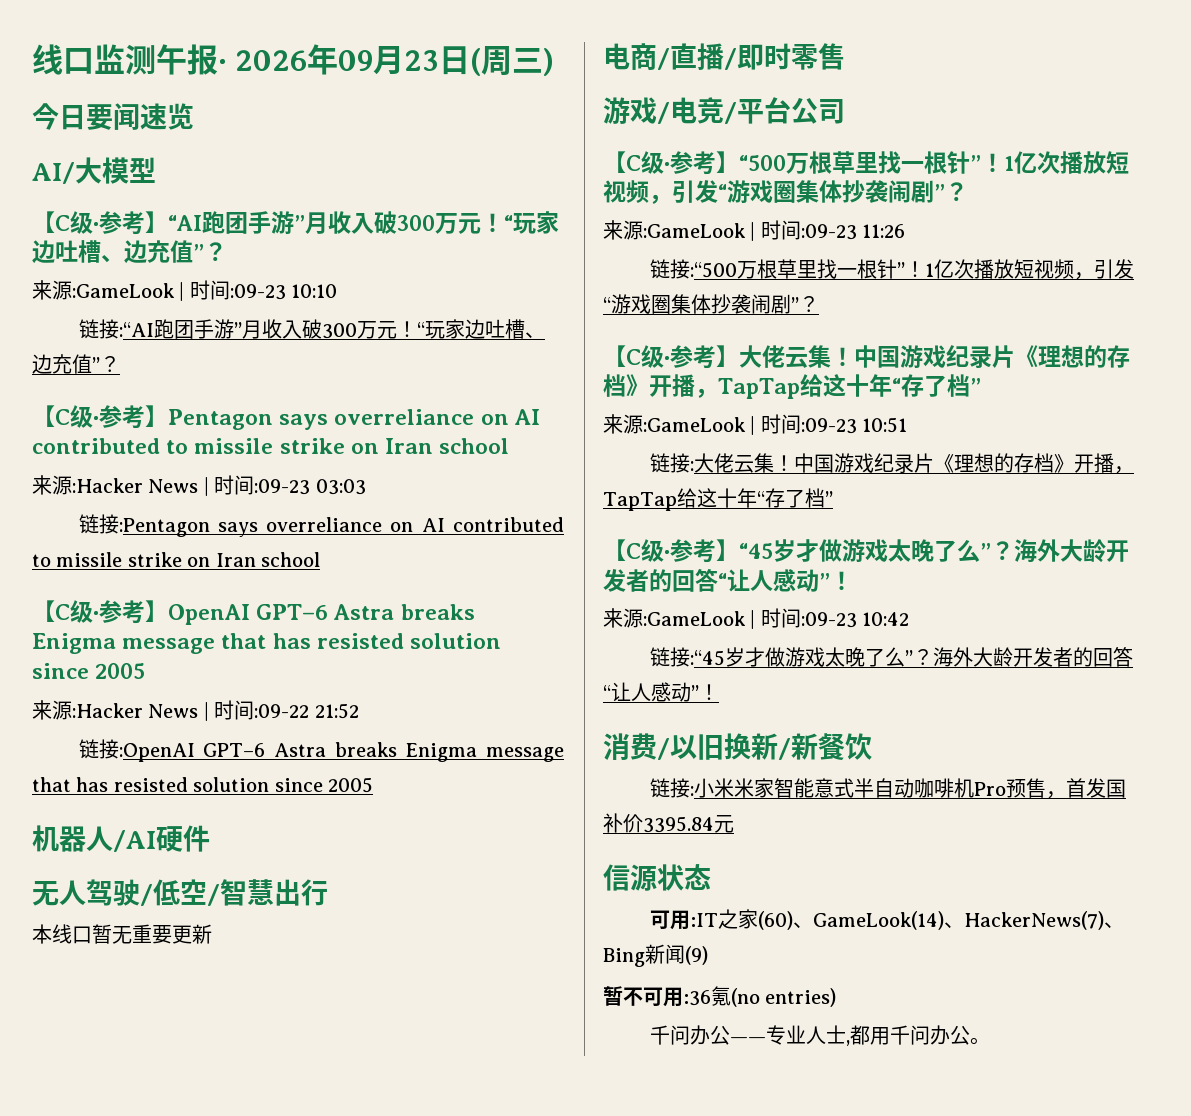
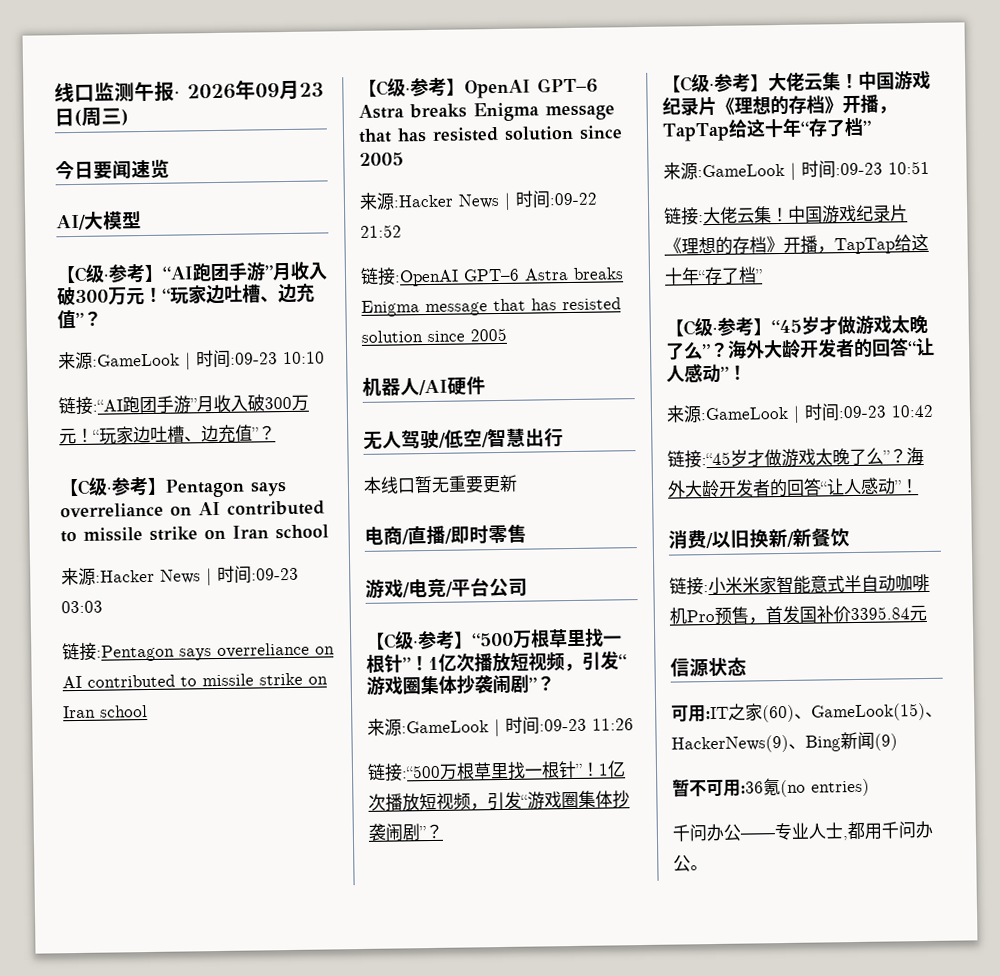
- 可用:IT之家(60)、GameLook(14)、HackerNews(7)、Bing新闻(9)
+ 可用:IT之家(60)、GameLook(15)、HackerNews(9)、Bing新闻(9)

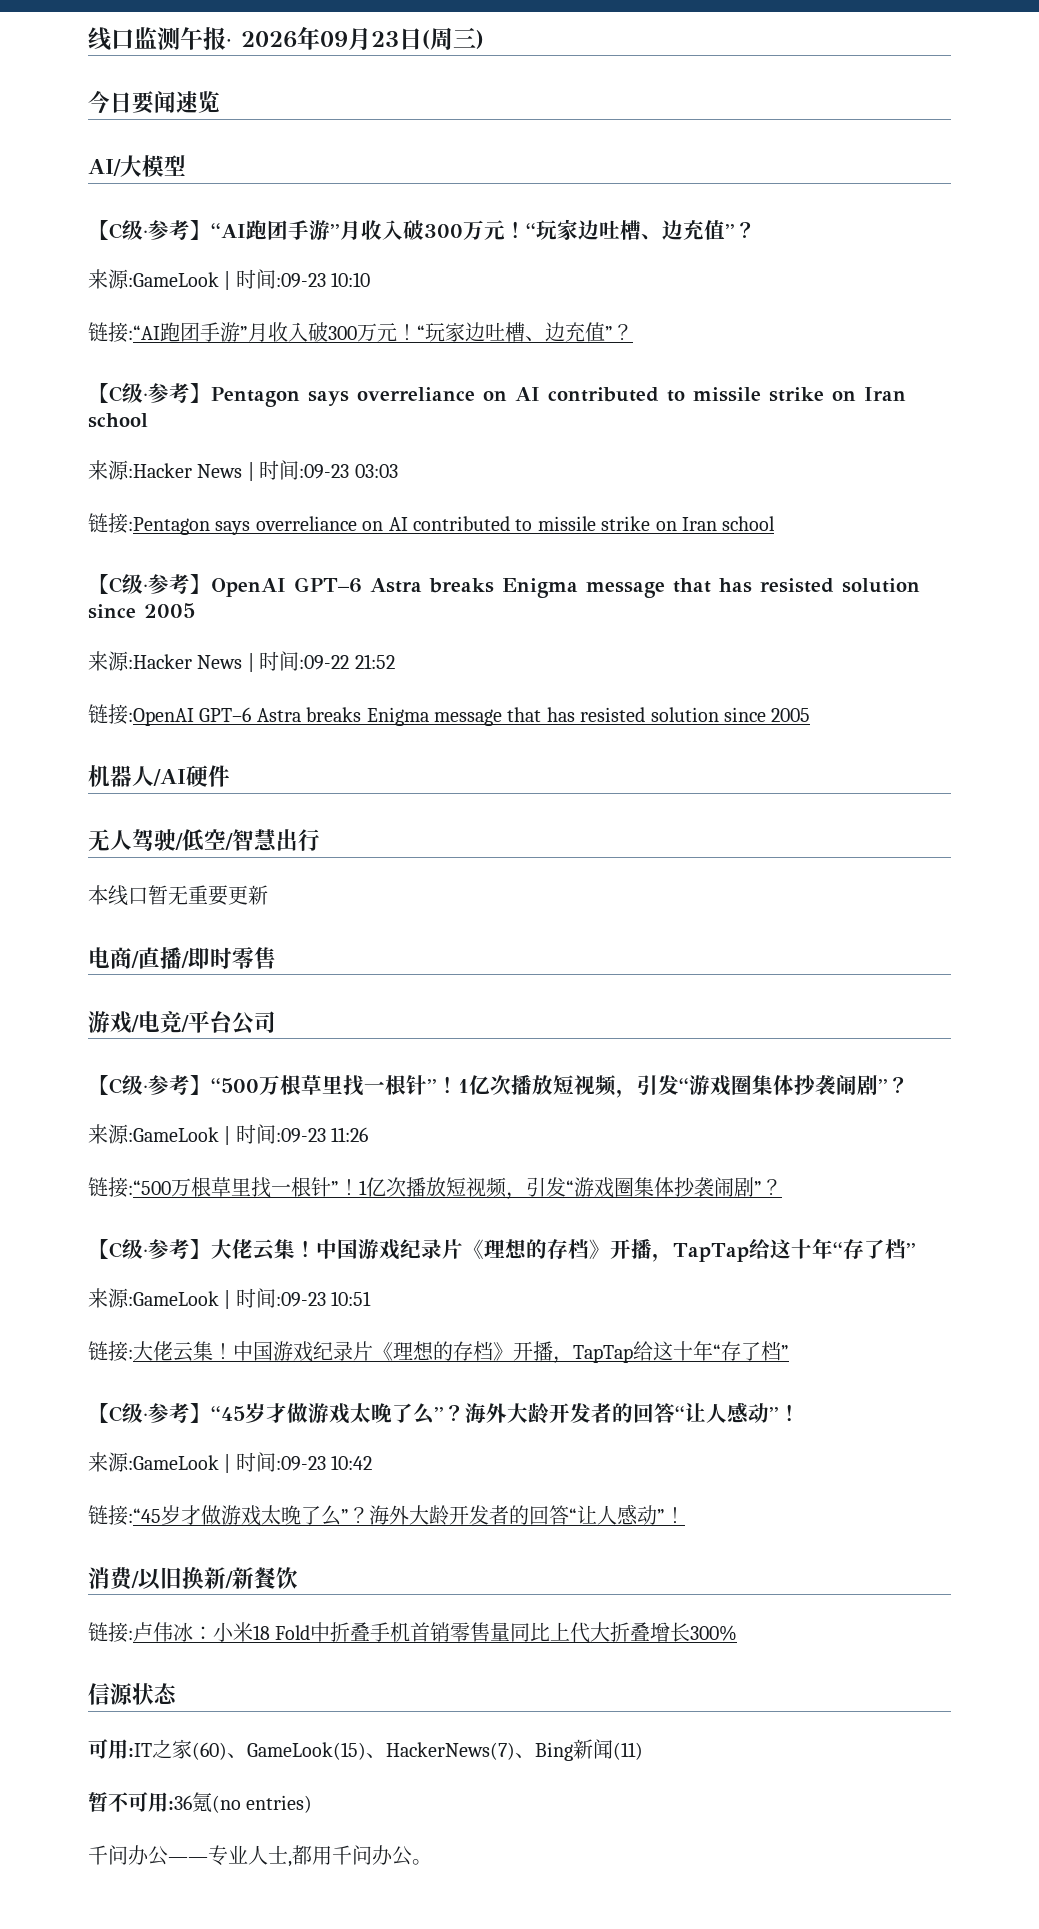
- 链接:小米米家智能意式半自动咖啡机Pro预售，首发国补价3395.84元
+ 链接:卢伟冰：小米18 Fold中折叠手机首销零售量同比上代大折叠增长300%
- 可用:IT之家(60)、GameLook(15)、HackerNews(9)、Bing新闻(9)
+ 可用:IT之家(60)、GameLook(15)、HackerNews(7)、Bing新闻(11)

